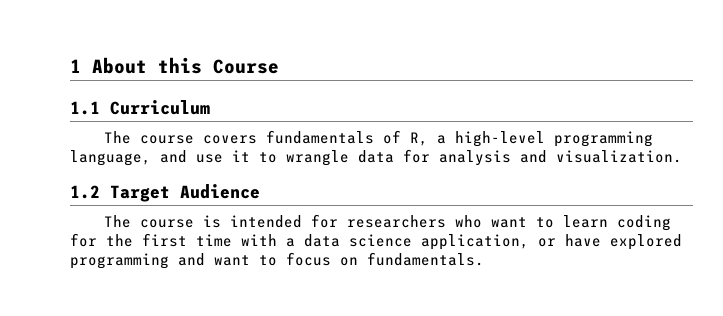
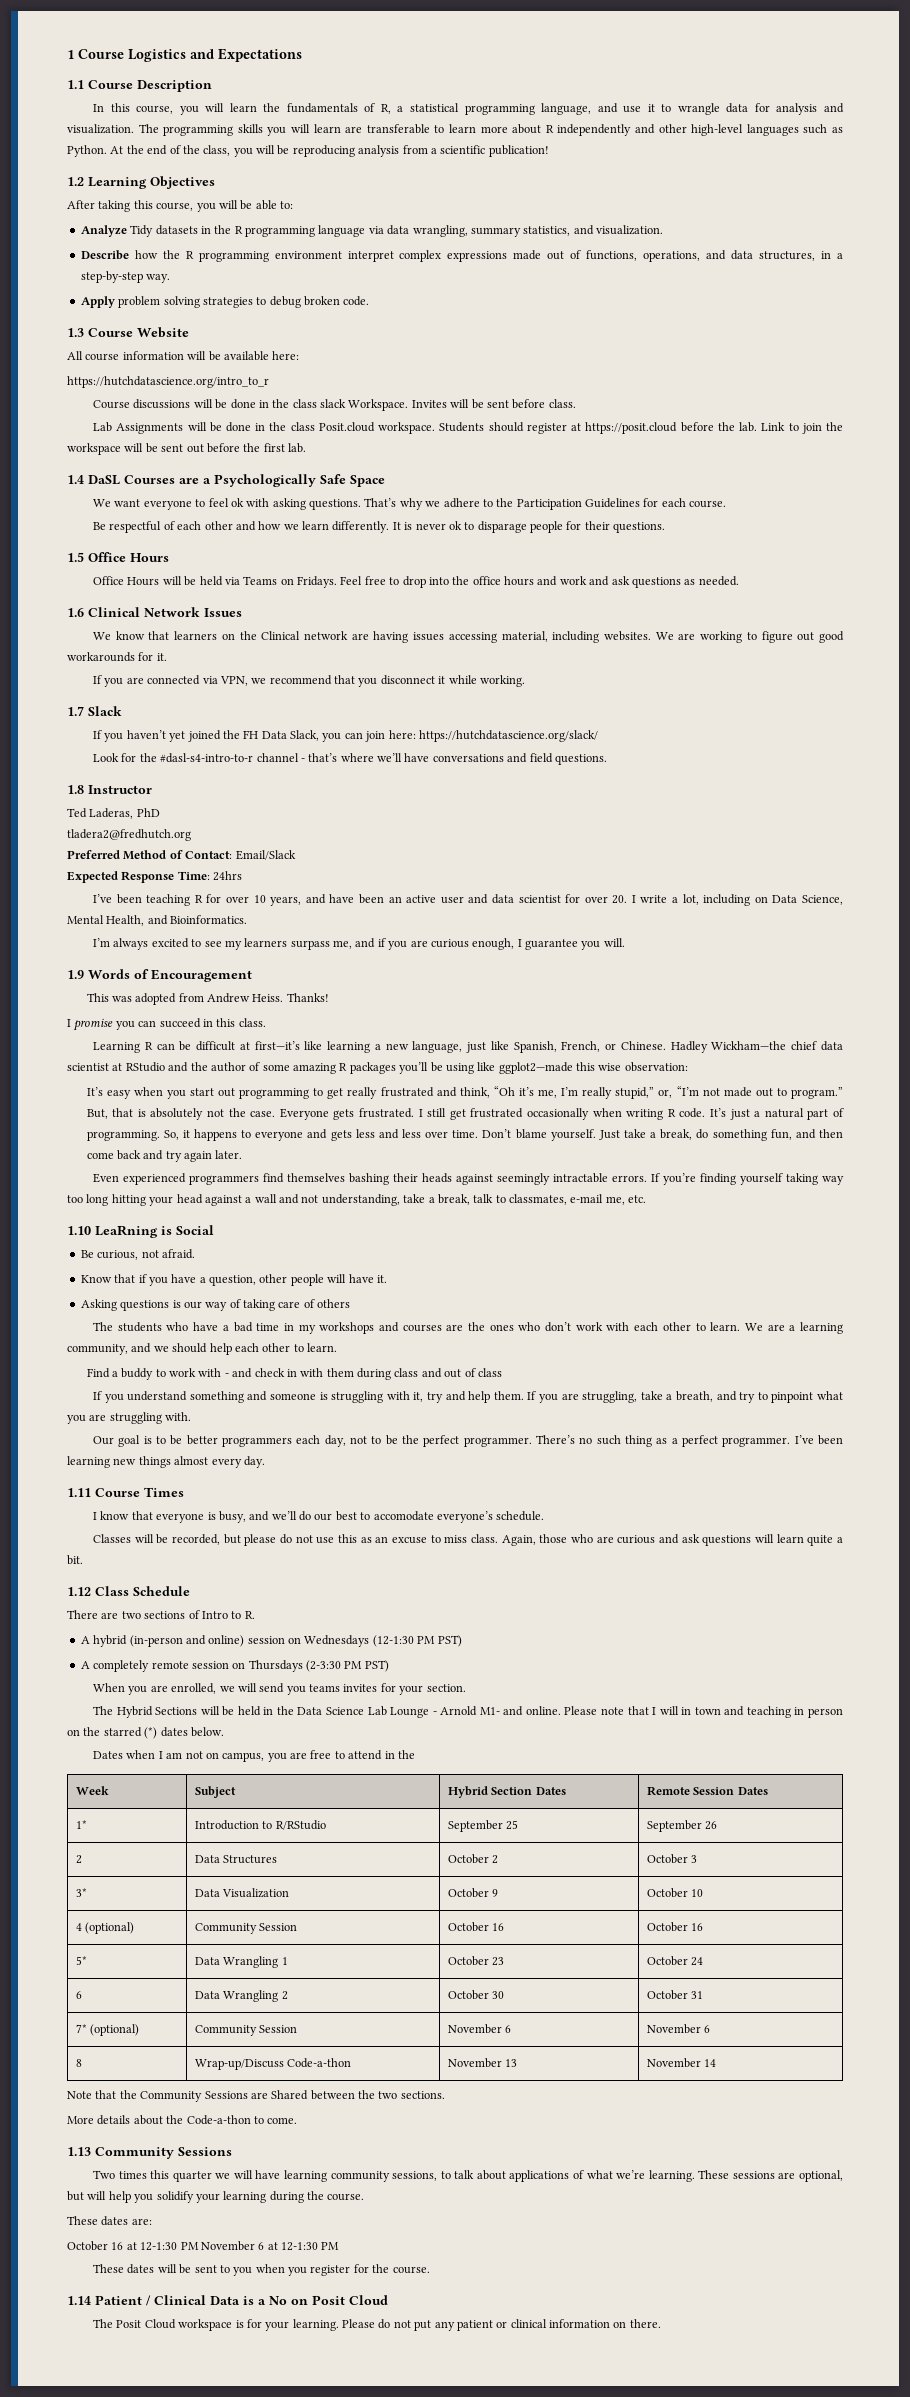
- 1 About this Course
- 1.1 Curriculum
- The course covers fundamentals of R, a high-level programming language, and use it to wrangle data for analysis and visualization.
- 1.2 Target Audience
- The course is intended for researchers who want to learn coding for the first time with a data science application, or have explored programming and want to focus on fundamentals.
+ 1 Course Logistics and Expectations
+ 1.1 Course Description
+ In this course, you will learn the fundamentals of R, a statistical programming language, and use it to wrangle data for analysis and visualization. The programming skills you will learn are transferable to learn more about R independently and other high-level languages such as Python. At the end of the class, you will be reproducing analysis from a scientific publication!
+ 1.2 Learning Objectives
+ After taking this course, you will be able to:
+ Analyze Tidy datasets in the R programming language via data wrangling, summary statistics, and visualization.
+ Describe how the R programming environment interpret complex expressions made out of functions, operations, and data structures, in a step-by-step way.
+ Apply problem solving strategies to debug broken code.
+ 1.3 Course Website
+ All course information will be available here:
+ https://hutchdatascience.org/intro_to_r
+ Course discussions will be done in the class slack Workspace. Invites will be sent before class.
+ Lab Assignments will be done in the class Posit.cloud workspace. Students should register at https://posit.cloud before the lab. Link to join the workspace will be sent out before the first lab.
+ 1.4 DaSL Courses are a Psychologically Safe Space
+ We want everyone to feel ok with asking questions. That’s why we adhere to the Participation Guidelines for each course.
+ Be respectful of each other and how we learn differently. It is never ok to disparage people for their questions.
+ 1.5 Office Hours
+ Office Hours will be held via Teams on Fridays. Feel free to drop into the office hours and work and ask questions as needed.
+ 1.6 Clinical Network Issues
+ We know that learners on the Clinical network are having issues accessing material, including websites. We are working to figure out good workarounds for it.
+ If you are connected via VPN, we recommend that you disconnect it while working.
+ 1.7 Slack
+ If you haven’t yet joined the FH Data Slack, you can join here: https://hutchdatascience.org/slack/
+ Look for the #dasl-s4-intro-to-r channel - that’s where we’ll have conversations and field questions.
+ 1.8 Instructor
+ Ted Laderas, PhD
+ tladera2@fredhutch.org
+ Preferred Method of Contact: Email/Slack
+ Expected Response Time: 24hrs
+ I’ve been teaching R for over 10 years, and have been an active user and data scientist for over 20. I write a lot, including on Data Science, Mental Health, and Bioinformatics.
+ I’m always excited to see my learners surpass me, and if you are curious enough, I guarantee you will.
+ 1.9 Words of Encouragement
+ This was adopted from Andrew Heiss. Thanks!
+ I promise you can succeed in this class.
+ Learning R can be difficult at first—it’s like learning a new language, just like Spanish, French, or Chinese. Hadley Wickham—the chief data scientist at RStudio and the author of some amazing R packages you’ll be using like ggplot2—made this wise observation:
+ It’s easy when you start out programming to get really frustrated and think, “Oh it’s me, I’m really stupid,” or, “I’m not made out to program.” But, that is absolutely not the case. Everyone gets frustrated. I still get frustrated occasionally when writing R code. It’s just a natural part of programming. So, it happens to everyone and gets less and less over time. Don’t blame yourself. Just take a break, do something fun, and then come back and try again later.
+ Even experienced programmers find themselves bashing their heads against seemingly intractable errors. If you’re finding yourself taking way too long hitting your head against a wall and not understanding, take a break, talk to classmates, e-mail me, etc.
+ 1.10 LeaRning is Social
+ Be curious, not afraid.
+ Know that if you have a question, other people will have it.
+ Asking questions is our way of taking care of others
+ The students who have a bad time in my workshops and courses are the ones who don’t work with each other to learn. We are a learning community, and we should help each other to learn.
+ Find a buddy to work with - and check in with them during class and out of class
+ If you understand something and someone is struggling with it, try and help them. If you are struggling, take a breath, and try to pinpoint what you are struggling with.
+ Our goal is to be better programmers each day, not to be the perfect programmer. There’s no such thing as a perfect programmer. I’ve been learning new things almost every day.
+ 1.11 Course Times
+ I know that everyone is busy, and we’ll do our best to accomodate everyone’s schedule.
+ Classes will be recorded, but please do not use this as an excuse to miss class. Again, those who are curious and ask questions will learn quite a bit.
+ 1.12 Class Schedule
+ There are two sections of Intro to R.
+ A hybrid (in-person and online) session on Wednesdays (12-1:30 PM PST)
+ A completely remote session on Thursdays (2-3:30 PM PST)
+ When you are enrolled, we will send you teams invites for your section.
+ The Hybrid Sections will be held in the Data Science Lab Lounge - Arnold M1- and online. Please note that I will in town and teaching in person on the starred (*) dates below.
+ Dates when I am not on campus, you are free to attend in the
+ Week | Subject | Hybrid Section Dates | Remote Session Dates
+ 1* | Introduction to R/RStudio | September 25 | September 26
+ 2 | Data Structures | October 2 | October 3
+ 3* | Data Visualization | October 9 | October 10
+ 4 (optional) | Community Session | October 16 | October 16
+ 5* | Data Wrangling 1 | October 23 | October 24
+ 6 | Data Wrangling 2 | October 30 | October 31
+ 7* (optional) | Community Session | November 6 | November 6
+ 8 | Wrap-up/Discuss Code-a-thon | November 13 | November 14
+ Note that the Community Sessions are Shared between the two sections.
+ More details about the Code-a-thon to come.
+ 1.13 Community Sessions
+ Two times this quarter we will have learning community sessions, to talk about applications of what we’re learning. These sessions are optional, but will help you solidify your learning during the course.
+ These dates are:
+ October 16 at 12-1:30 PM November 6 at 12-1:30 PM
+ These dates will be sent to you when you register for the course.
+ 1.14 Patient / Clinical Data is a No on Posit Cloud
+ The Posit Cloud workspace is for your learning. Please do not put any patient or clinical information on there.

